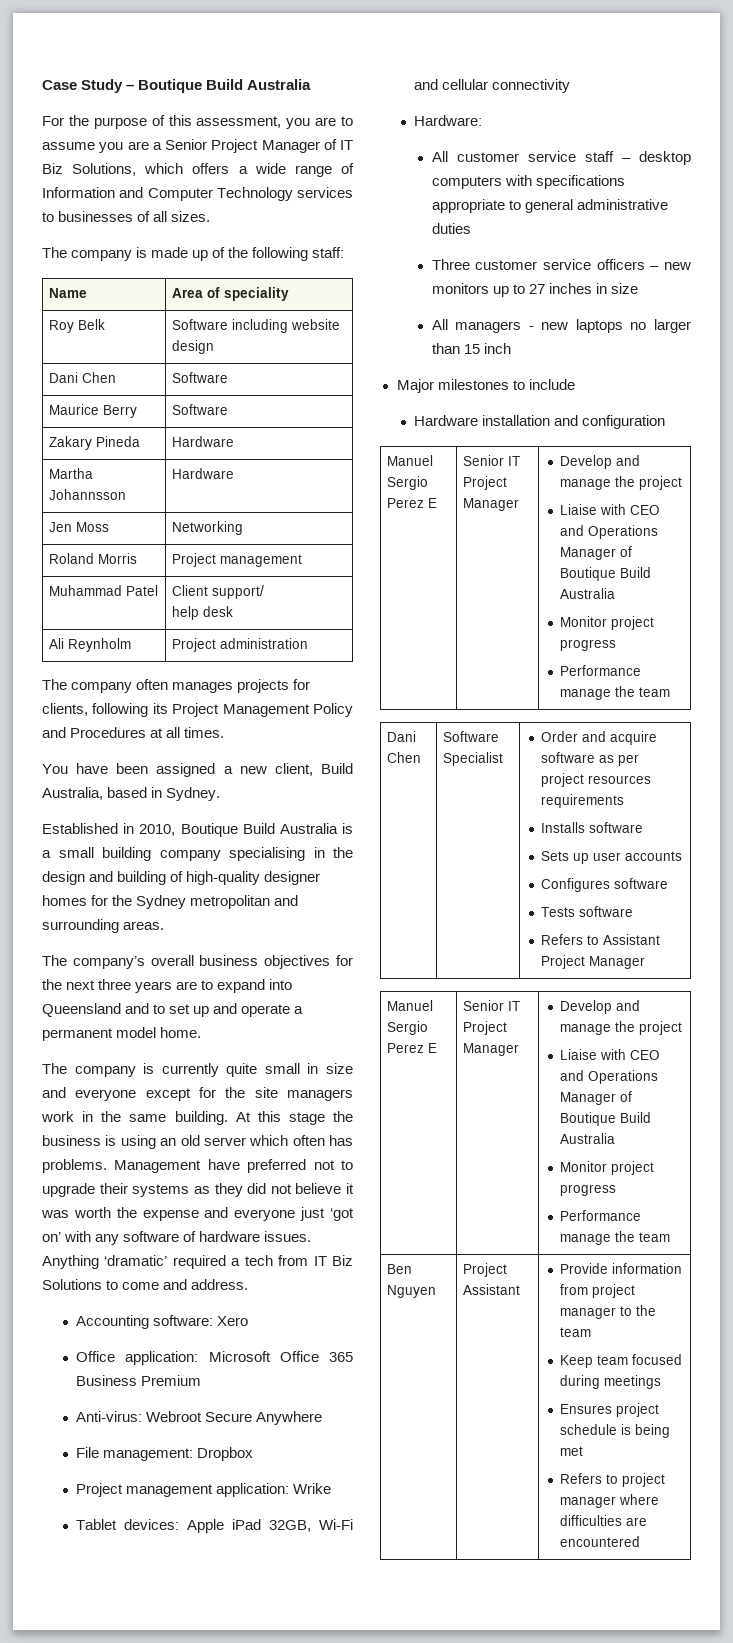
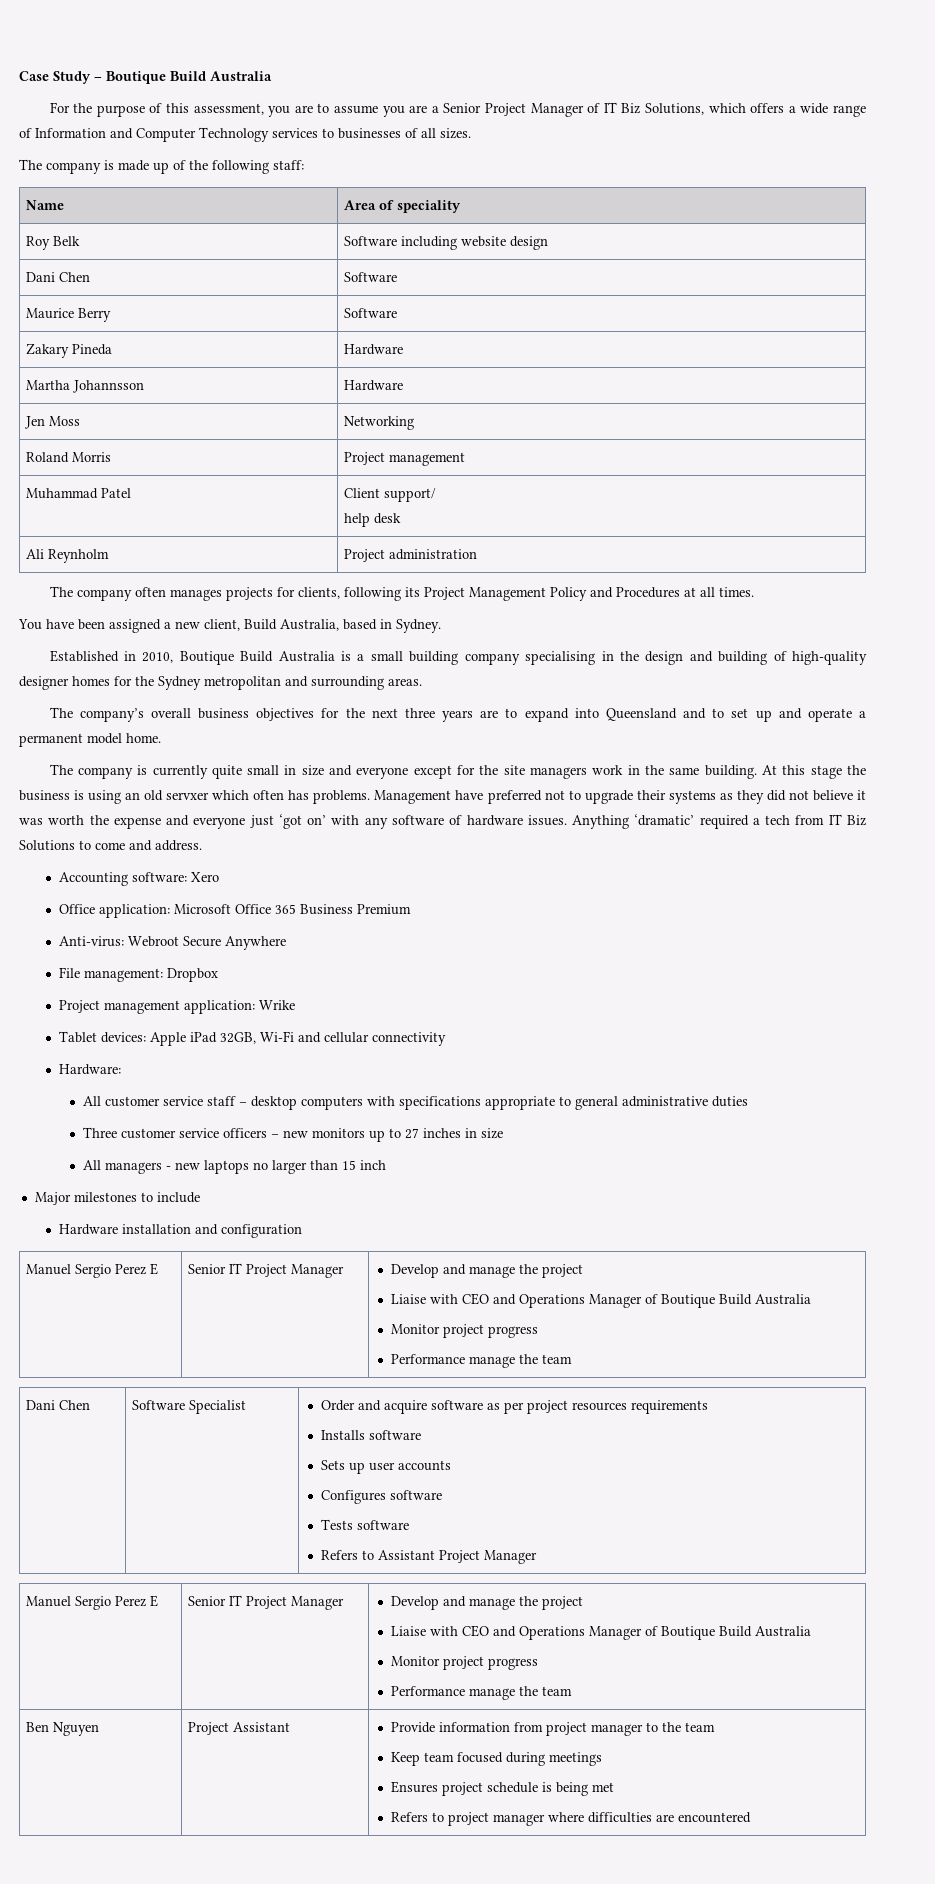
- At this stage the business is using an old server which often has problems.
+ At this stage the business is using an old servxer which often has problems.

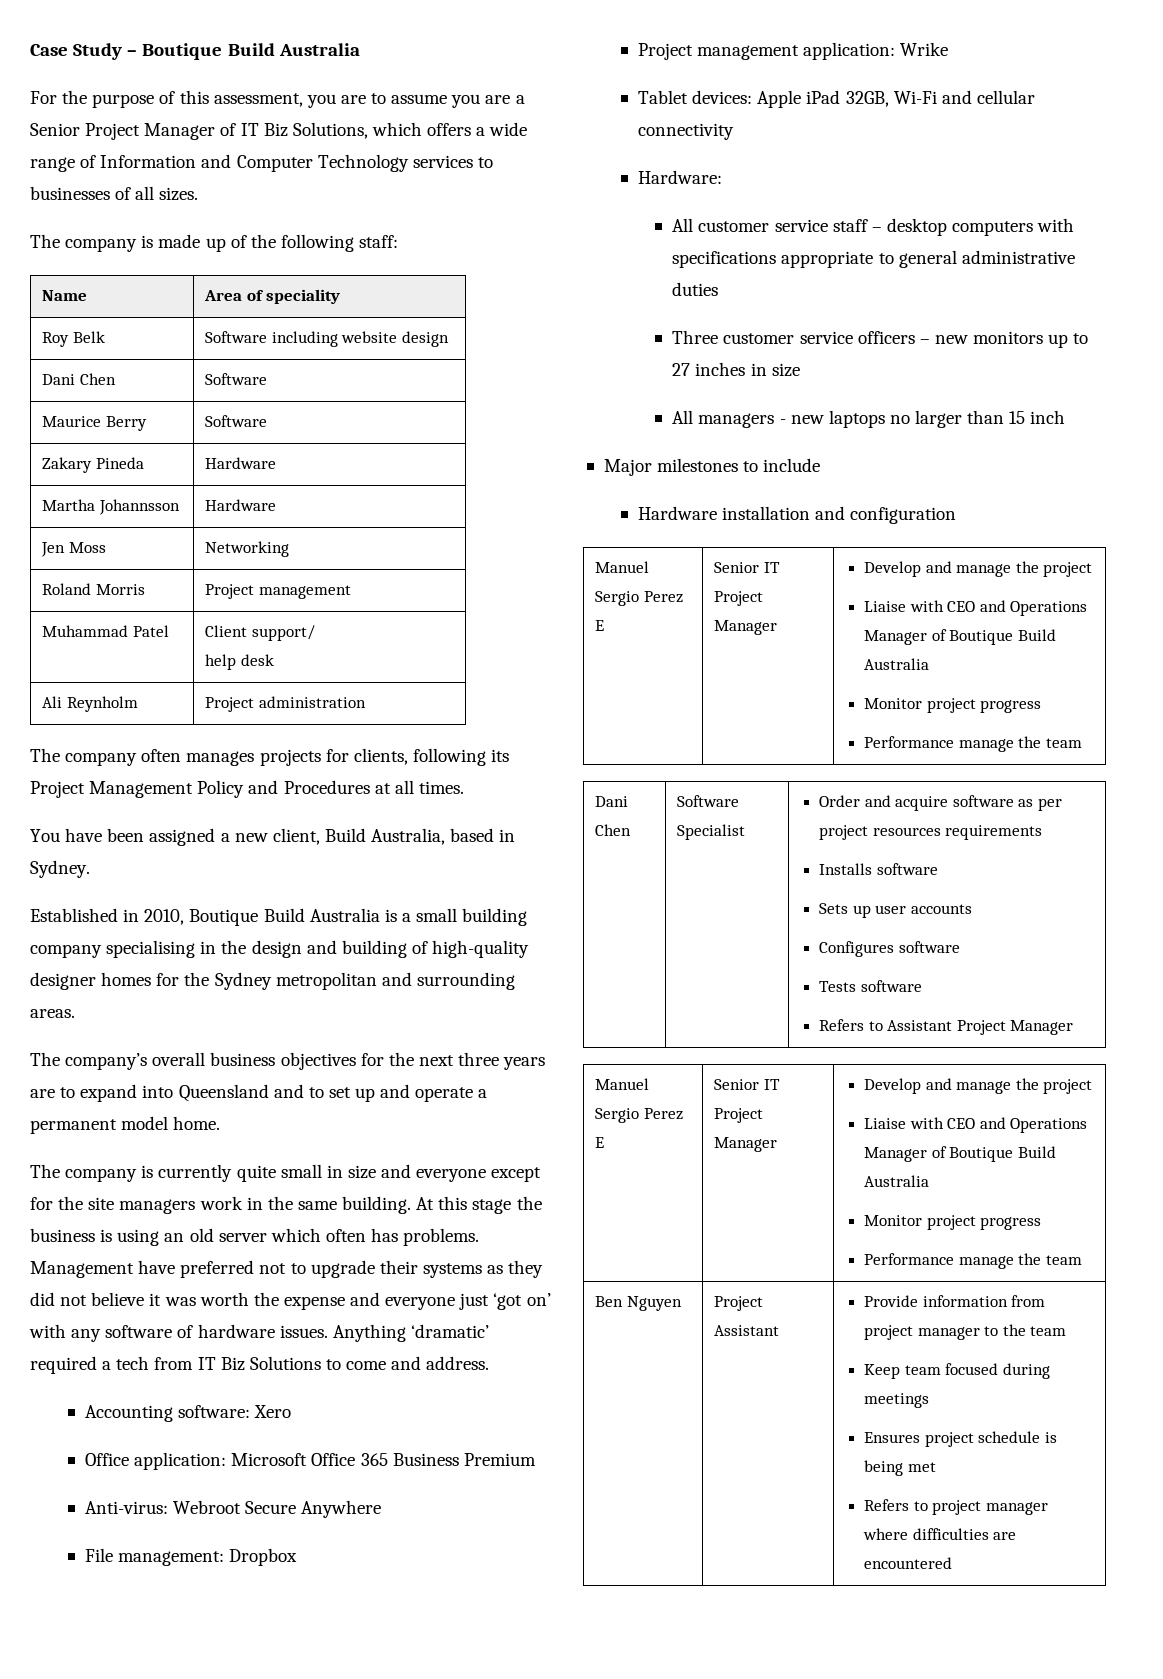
- At this stage the business is using an old servxer which often has problems.
+ At this stage the business is using an old server which often has problems.

